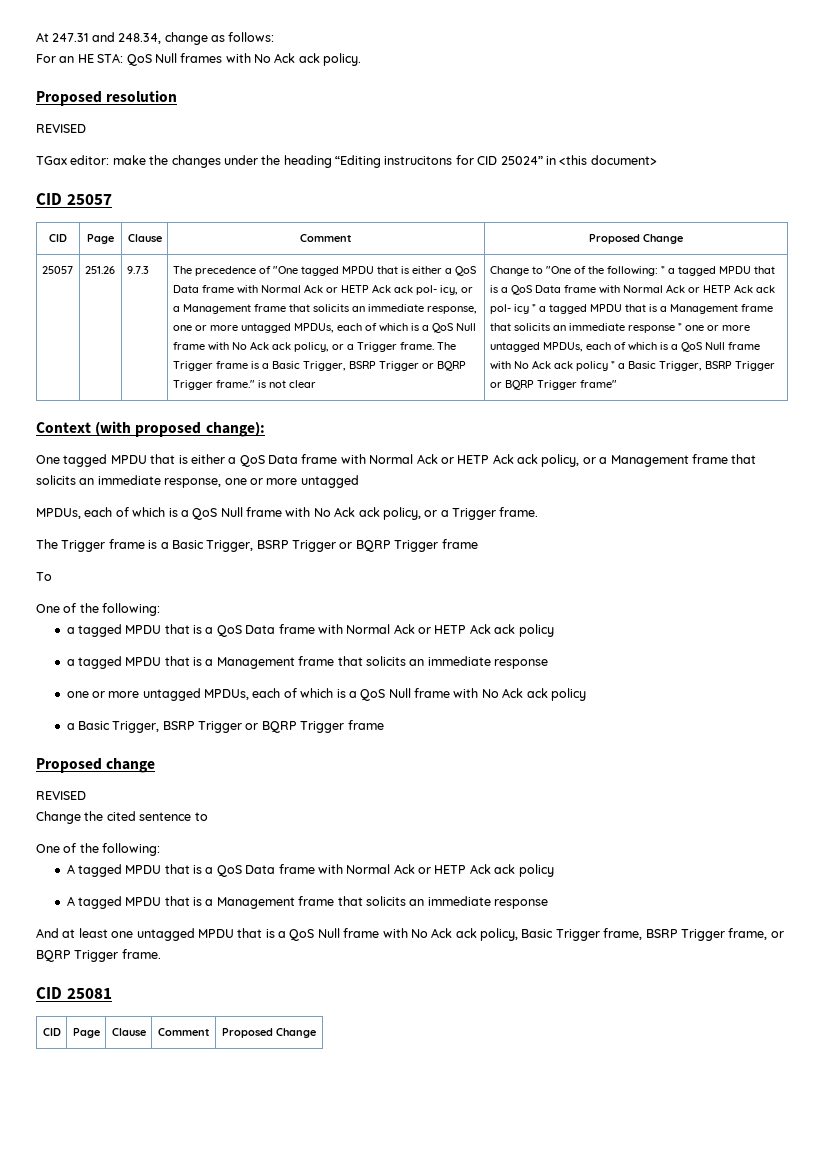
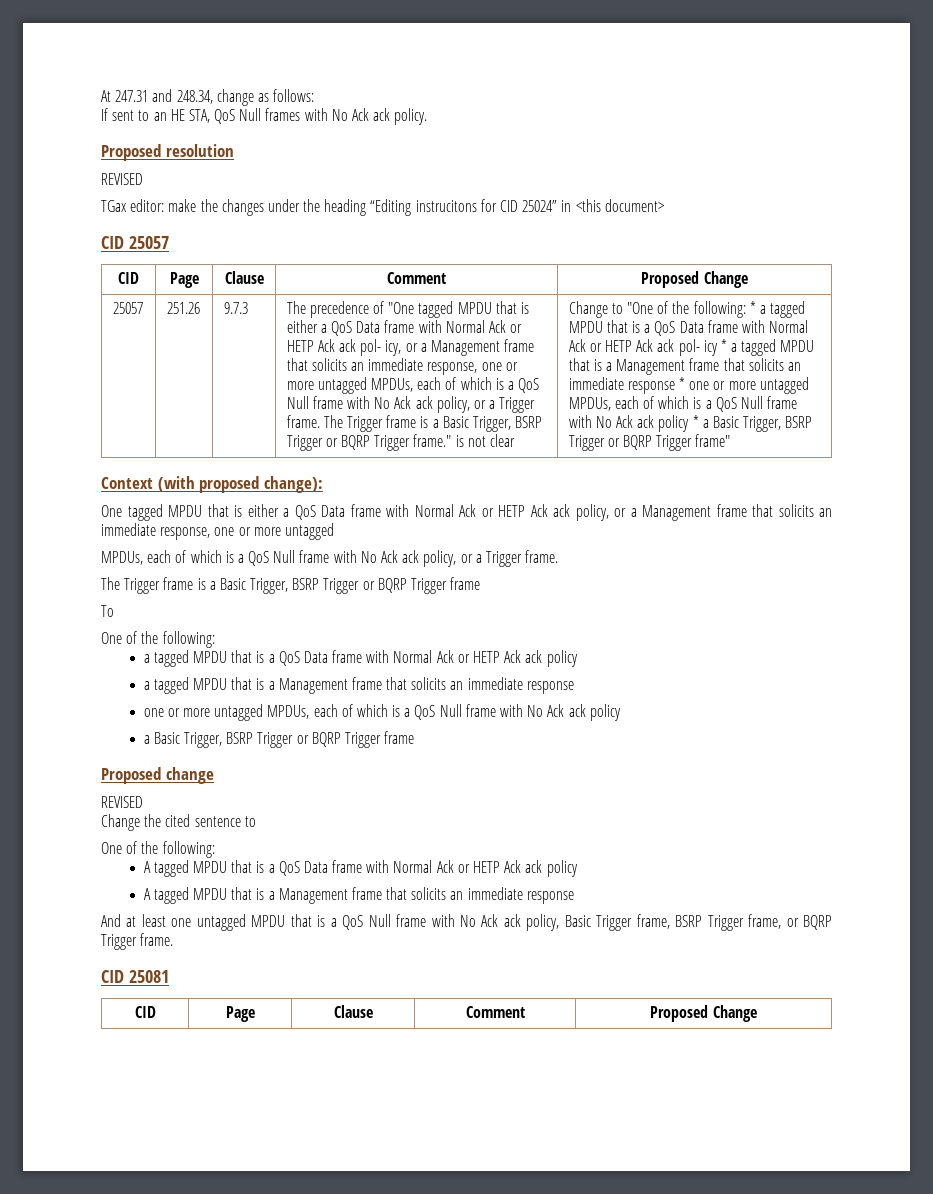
- For an HE STA: QoS Null frames with No Ack ack policy.
+ If sent to an HE STA, QoS Null frames with No Ack ack policy.

